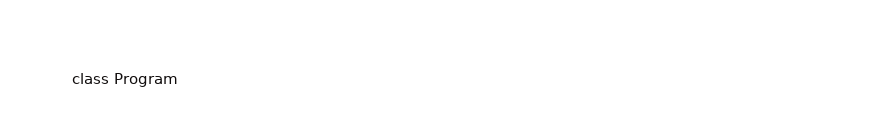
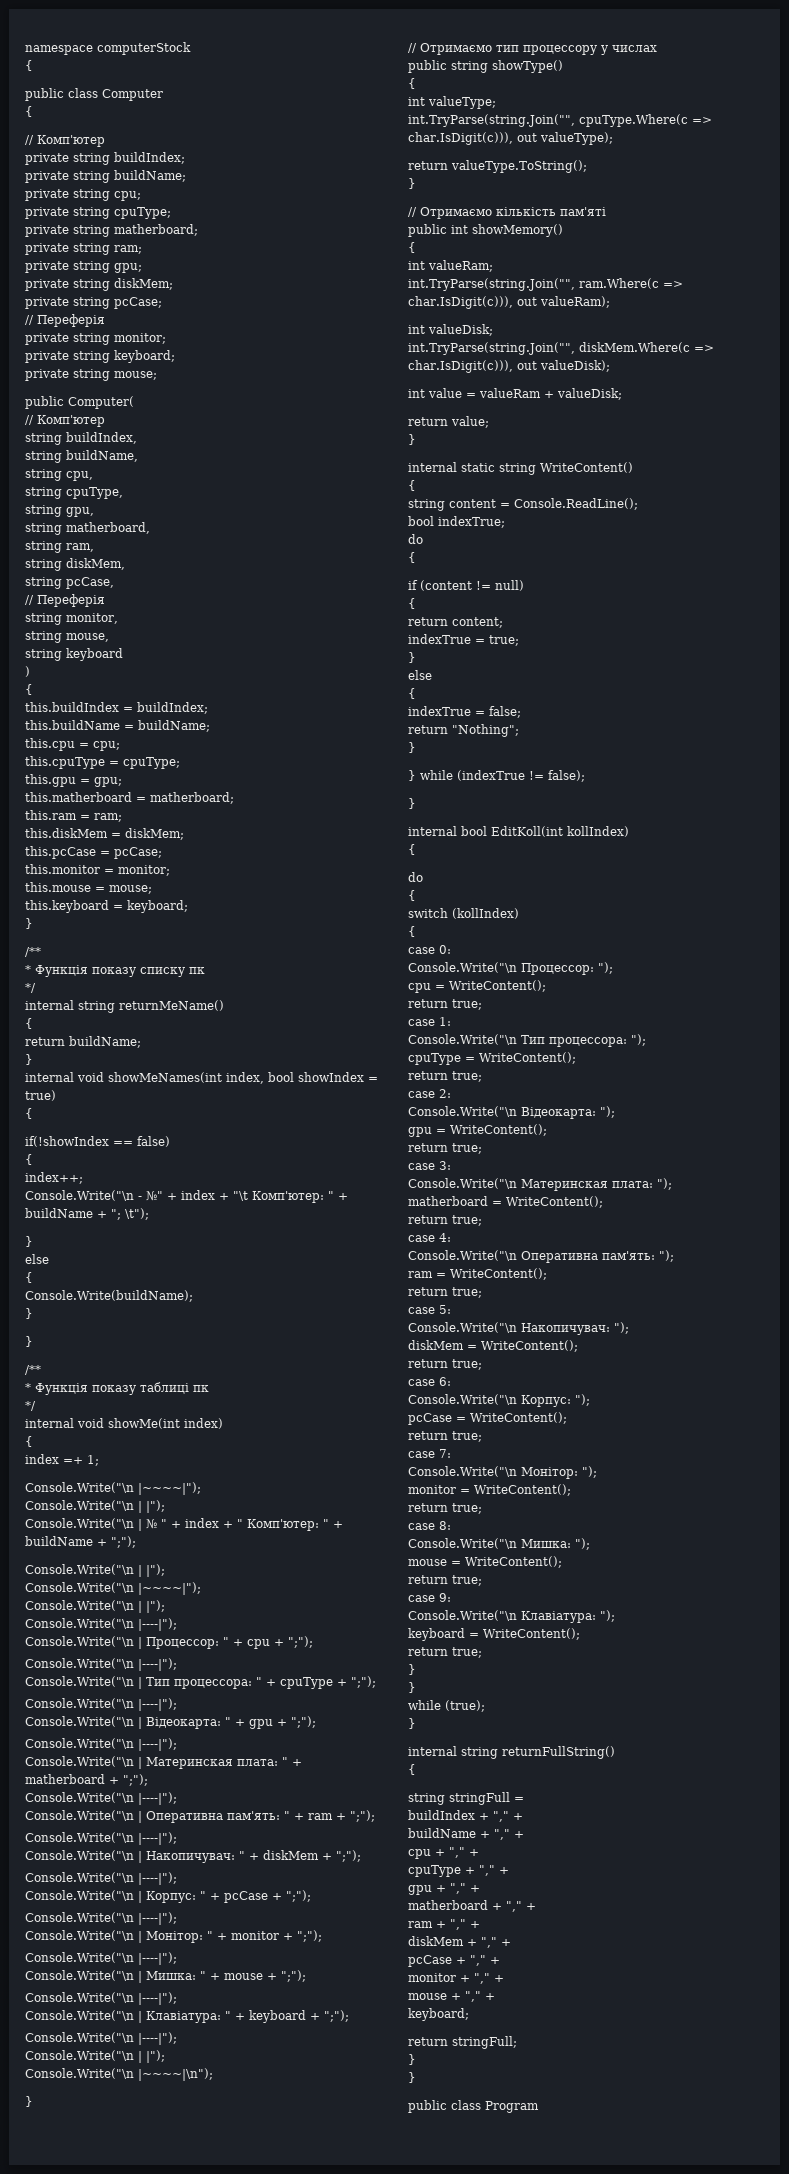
- class Program
+ namespace computerStock
+ {
+ public class Computer
+ {
+ // Комп'ютер
+ private string buildIndex;
+ private string buildName;
+ private string cpu;
+ private string cpuType;
+ private string matherboard;
+ private string ram;
+ private string gpu;
+ private string diskMem;
+ private string pcCase;
+ // Переферія
+ private string monitor;
+ private string keyboard;
+ private string mouse;
+ public Computer(
+ // Комп'ютер
+ string buildIndex,
+ string buildName,
+ string cpu,
+ string cpuType,
+ string gpu,
+ string matherboard,
+ string ram,
+ string diskMem,
+ string pcCase,
+ // Переферія
+ string monitor,
+ string mouse,
+ string keyboard
+ )
+ {
+ this.buildIndex = buildIndex;
+ this.buildName = buildName;
+ this.cpu = cpu;
+ this.cpuType = cpuType;
+ this.gpu = gpu;
+ this.matherboard = matherboard;
+ this.ram = ram;
+ this.diskMem = diskMem;
+ this.pcCase = pcCase;
+ this.monitor = monitor;
+ this.mouse = mouse;
+ this.keyboard = keyboard;
+ }
+ /**
+ * Функція показу списку пк
+ */
+ internal string returnMeName()
+ {
+ return buildName;
+ }
+ internal void showMeNames(int index, bool showIndex = true)
+ {
+ if(!showIndex == false)
+ {
+ index++;
+ Console.Write("\n - №" + index + "\t Комп'ютер: " + buildName + "; \t");
+ }
+ else
+ {
+ Console.Write(buildName);
+ }
+ }
+ /**
+ * Функція показу таблиці пк
+ */
+ internal void showMe(int index)
+ {
+ index =+ 1;
+ Console.Write("\n |~~~~|");
+ Console.Write("\n | |");
+ Console.Write("\n | № " + index + " Комп'ютер: " + buildName + ";");
+ Console.Write("\n | |");
+ Console.Write("\n |~~~~|");
+ Console.Write("\n | |");
+ Console.Write("\n |----|");
+ Console.Write("\n | Процессор: " + cpu + ";");
+ Console.Write("\n |----|");
+ Console.Write("\n | Тип процессора: " + cpuType + ";");
+ Console.Write("\n |----|");
+ Console.Write("\n | Відеокарта: " + gpu + ";");
+ Console.Write("\n |----|");
+ Console.Write("\n | Материнская плата: " + matherboard + ";");
+ Console.Write("\n |----|");
+ Console.Write("\n | Оперативна пам'ять: " + ram + ";");
+ Console.Write("\n |----|");
+ Console.Write("\n | Накопичувач: " + diskMem + ";");
+ Console.Write("\n |----|");
+ Console.Write("\n | Корпус: " + pcCase + ";");
+ Console.Write("\n |----|");
+ Console.Write("\n | Монітор: " + monitor + ";");
+ Console.Write("\n |----|");
+ Console.Write("\n | Мишка: " + mouse + ";");
+ Console.Write("\n |----|");
+ Console.Write("\n | Клавіатура: " + keyboard + ";");
+ Console.Write("\n |----|");
+ Console.Write("\n | |");
+ Console.Write("\n |~~~~|\n");
+ }
+ // Отримаємо тип процессору у числах
+ public string showType()
+ {
+ int valueType;
+ int.TryParse(string.Join("", cpuType.Where(c => char.IsDigit(c))), out valueType);
+ return valueType.ToString();
+ }
+ // Отримаємо кількість пам'яті
+ public int showMemory()
+ {
+ int valueRam;
+ int.TryParse(string.Join("", ram.Where(c => char.IsDigit(c))), out valueRam);
+ int valueDisk;
+ int.TryParse(string.Join("", diskMem.Where(c => char.IsDigit(c))), out valueDisk);
+ int value = valueRam + valueDisk;
+ return value;
+ }
+ internal static string WriteContent()
+ {
+ string content = Console.ReadLine();
+ bool indexTrue;
+ do
+ {
+ if (content != null)
+ {
+ return content;
+ indexTrue = true;
+ }
+ else
+ {
+ indexTrue = false;
+ return "Nothing";
+ }
+ } while (indexTrue != false);
+ }
+ internal bool EditKoll(int kollIndex)
+ {
+ do
+ {
+ switch (kollIndex)
+ {
+ case 0:
+ Console.Write("\n Процессор: ");
+ cpu = WriteContent();
+ return true;
+ case 1:
+ Console.Write("\n Тип процессора: ");
+ cpuType = WriteContent();
+ return true;
+ case 2:
+ Console.Write("\n Відеокарта: ");
+ gpu = WriteContent();
+ return true;
+ case 3:
+ Console.Write("\n Материнская плата: ");
+ matherboard = WriteContent();
+ return true;
+ case 4:
+ Console.Write("\n Оперативна пам'ять: ");
+ ram = WriteContent();
+ return true;
+ case 5:
+ Console.Write("\n Накопичувач: ");
+ diskMem = WriteContent();
+ return true;
+ case 6:
+ Console.Write("\n Корпус: ");
+ pcCase = WriteContent();
+ return true;
+ case 7:
+ Console.Write("\n Монітор: ");
+ monitor = WriteContent();
+ return true;
+ case 8:
+ Console.Write("\n Мишка: ");
+ mouse = WriteContent();
+ return true;
+ case 9:
+ Console.Write("\n Клавіатура: ");
+ keyboard = WriteContent();
+ return true;
+ }
+ }
+ while (true);
+ }
+ internal string returnFullString()
+ {
+ string stringFull =
+ buildIndex + "," +
+ buildName + "," +
+ cpu + "," +
+ cpuType + "," +
+ gpu + "," +
+ matherboard + "," +
+ ram + "," +
+ diskMem + "," +
+ pcCase + "," +
+ monitor + "," +
+ mouse + "," +
+ keyboard;
+ return stringFull;
+ }
+ }
+ public class Program

